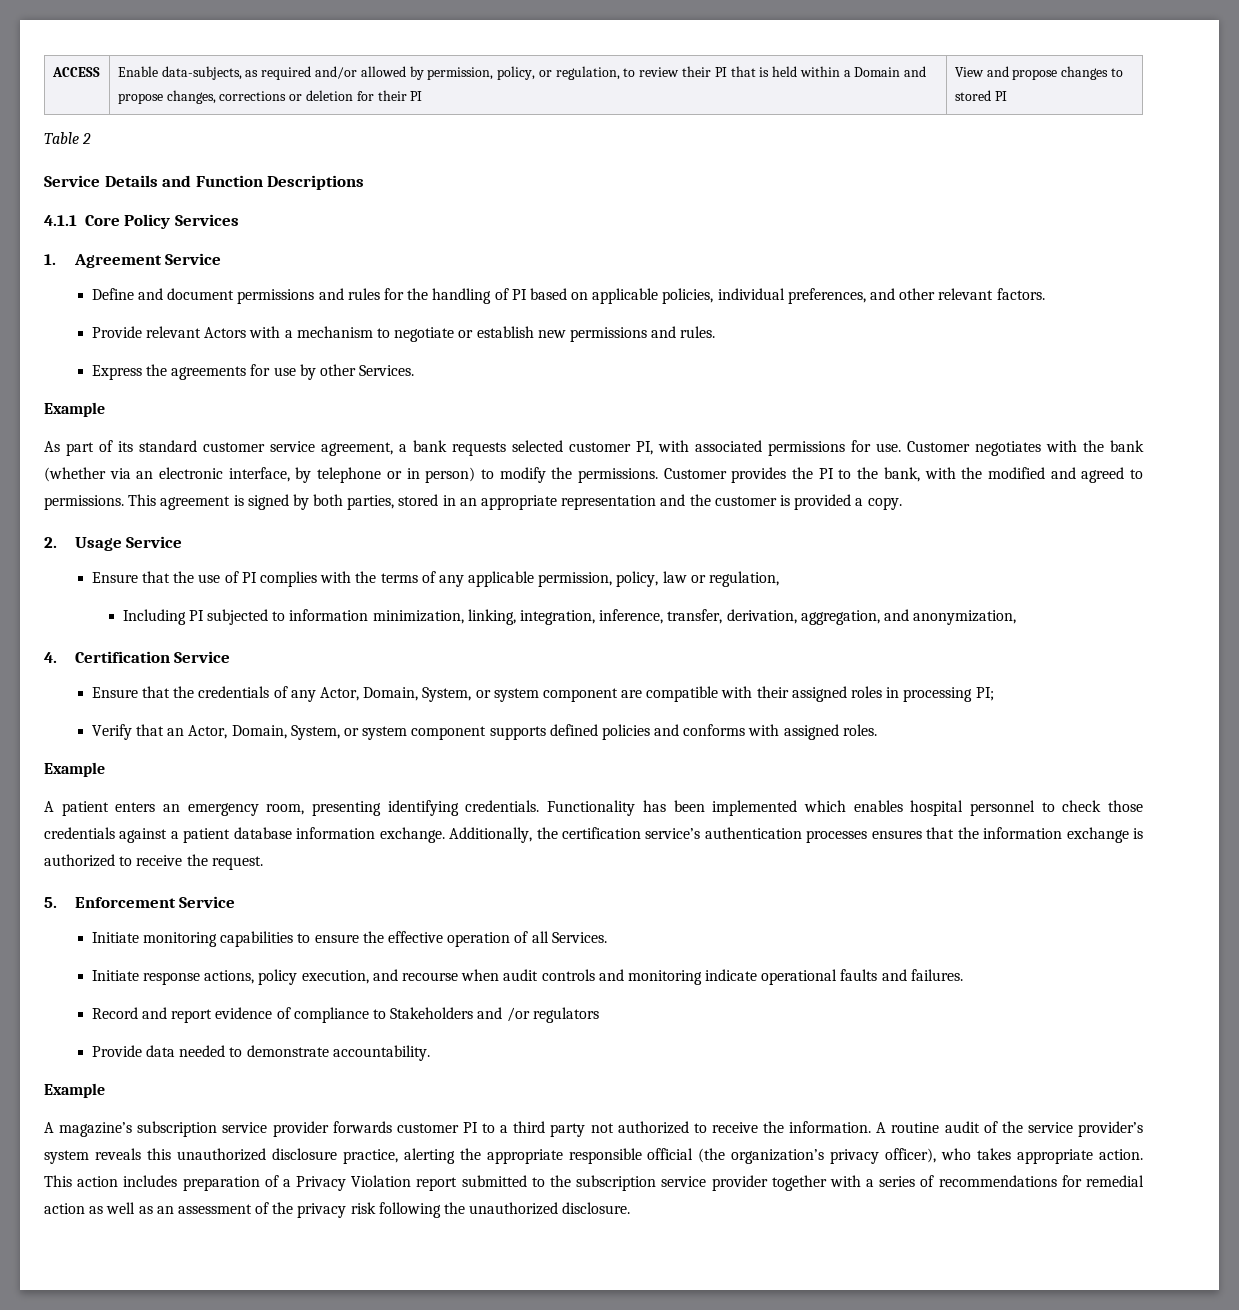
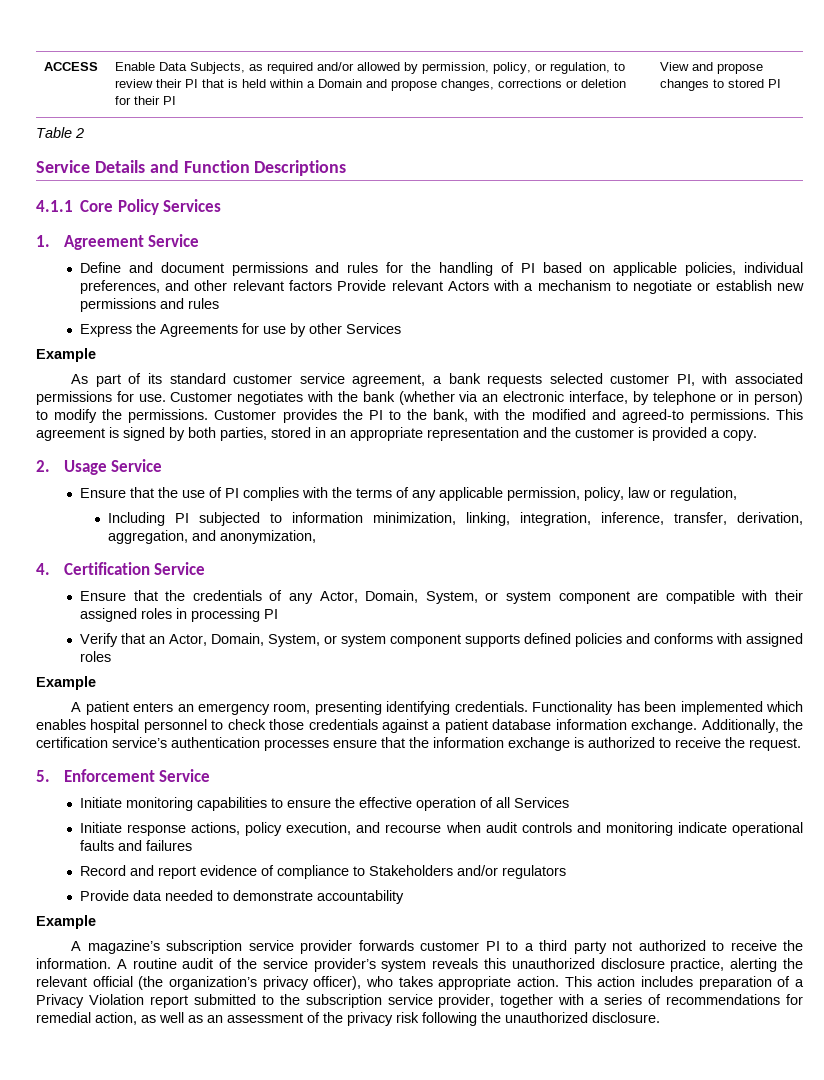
- ACCESS | Enable data-subjects, as required and/or allowed by permission, policy, or regulation, to review their PI that is held within a Domain and propose changes, corrections or deletion for their PI | View and propose changes to stored PI
+ ACCESS | Enable Data Subjects, as required and/or allowed by permission, policy, or regulation, to review their PI that is held within a Domain and propose changes, corrections or deletion for their PI | View and propose changes to stored PI
- Define and document permissions and rules for the handling of PI based on applicable policies, individual preferences, and other relevant factors.
- Provide relevant Actors with a mechanism to negotiate or establish new permissions and rules.
+ Define and document permissions and rules for the handling of PI based on applicable policies, individual preferences, and other relevant factors Provide relevant Actors with a mechanism to negotiate or establish new permissions and rules
- Express the agreements for use by other Services.
+ Express the Agreements for use by other Services
- Customer provides the PI to the bank, with the modified and agreed to permissions.
+ Customer provides the PI to the bank, with the modified and agreed-to permissions.
- Ensure that the credentials of any Actor, Domain, System, or system component are compatible with their assigned roles in processing PI;
+ Ensure that the credentials of any Actor, Domain, System, or system component are compatible with their assigned roles in processing PI
- Verify that an Actor, Domain, System, or system component supports defined policies and conforms with assigned roles.
+ Verify that an Actor, Domain, System, or system component supports defined policies and conforms with assigned roles
- Additionally, the certification service’s authentication processes ensures that the information exchange is authorized to receive the request.
+ Additionally, the certification service’s authentication processes ensure that the information exchange is authorized to receive the request.
- Initiate monitoring capabilities to ensure the effective operation of all Services.
+ Initiate monitoring capabilities to ensure the effective operation of all Services
- Initiate response actions, policy execution, and recourse when audit controls and monitoring indicate operational faults and failures.
+ Initiate response actions, policy execution, and recourse when audit controls and monitoring indicate operational faults and failures
- Record and report evidence of compliance to Stakeholders and /or regulators
+ Record and report evidence of compliance to Stakeholders and/or regulators
- Provide data needed to demonstrate accountability.
+ Provide data needed to demonstrate accountability
- A routine audit of the service provider’s system reveals this unauthorized disclosure practice, alerting the appropriate responsible official (the organization’s privacy officer), who takes appropriate action.
+ A routine audit of the service provider’s system reveals this unauthorized disclosure practice, alerting the relevant official (the organization’s privacy officer), who takes appropriate action.
- This action includes preparation of a Privacy Violation report submitted to the subscription service provider together with a series of recommendations for remedial action as well as an assessment of the privacy risk following the unauthorized disclosure.
+ This action includes preparation of a Privacy Violation report submitted to the subscription service provider, together with a series of recommendations for remedial action, as well as an assessment of the privacy risk following the unauthorized disclosure.

